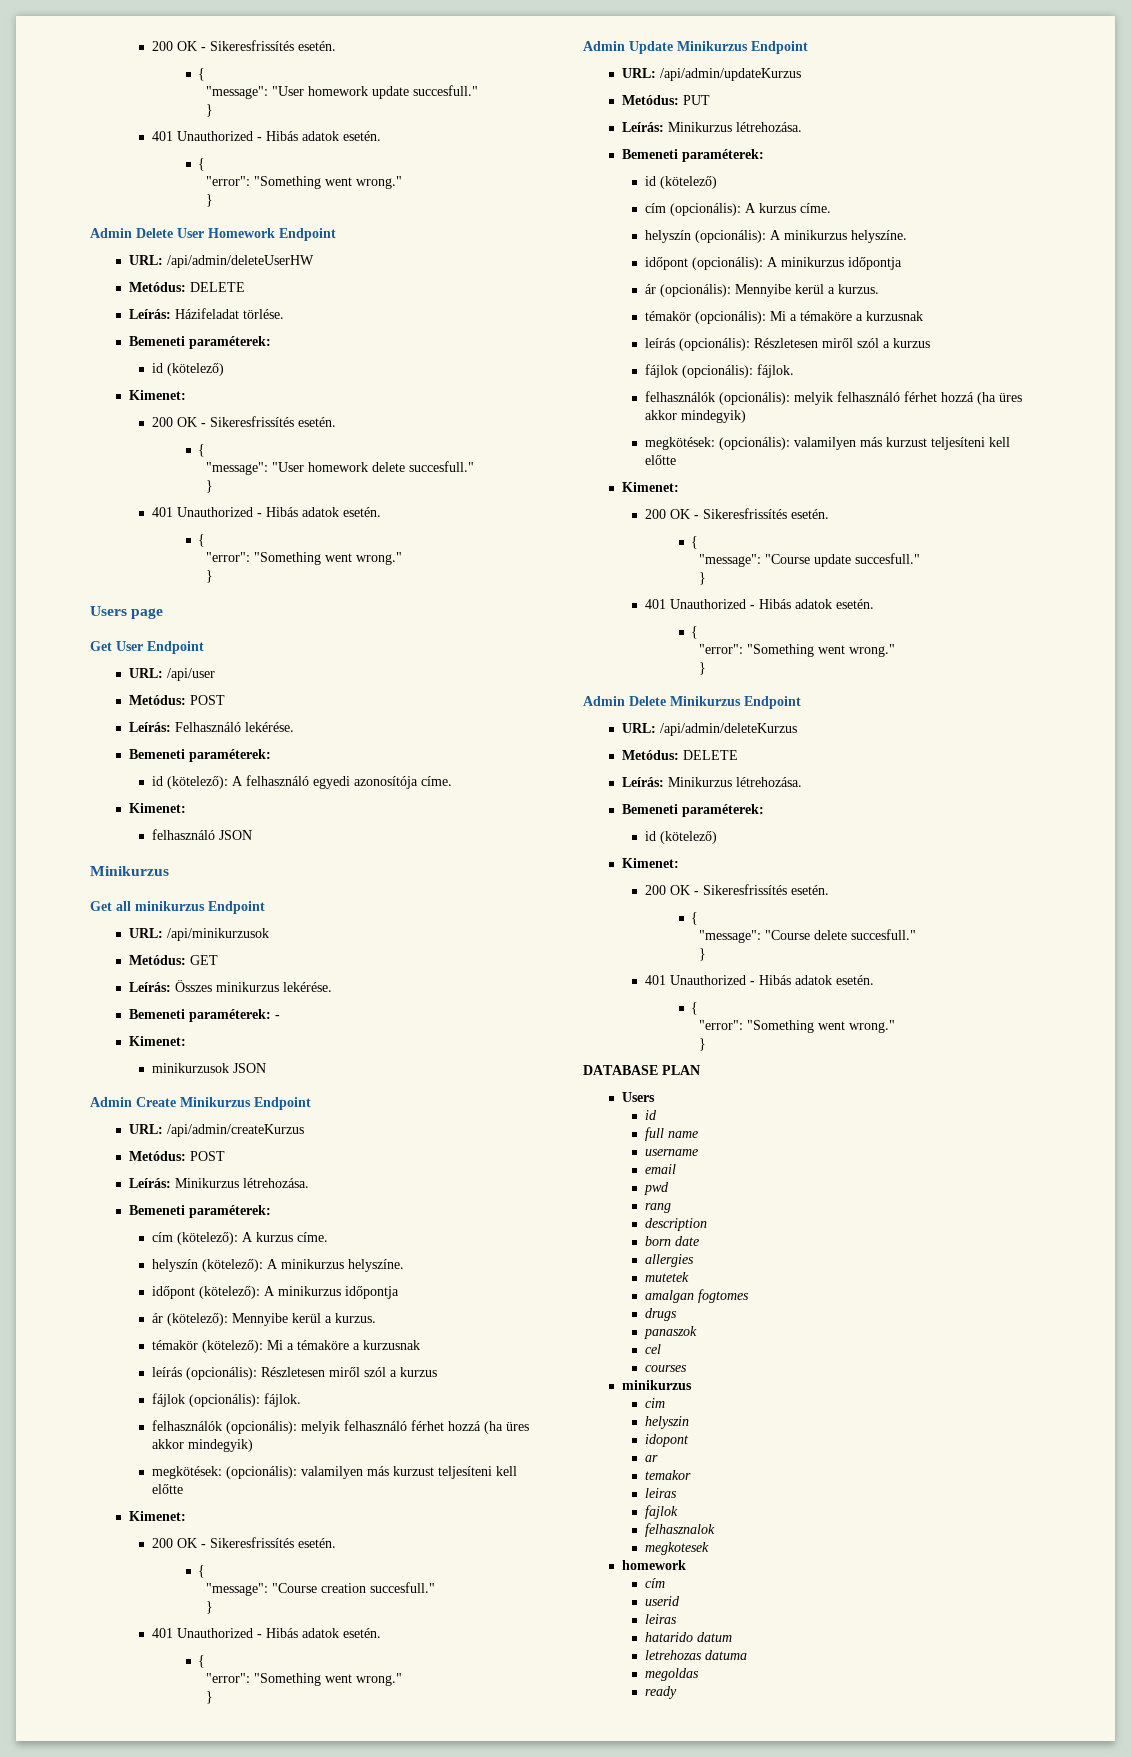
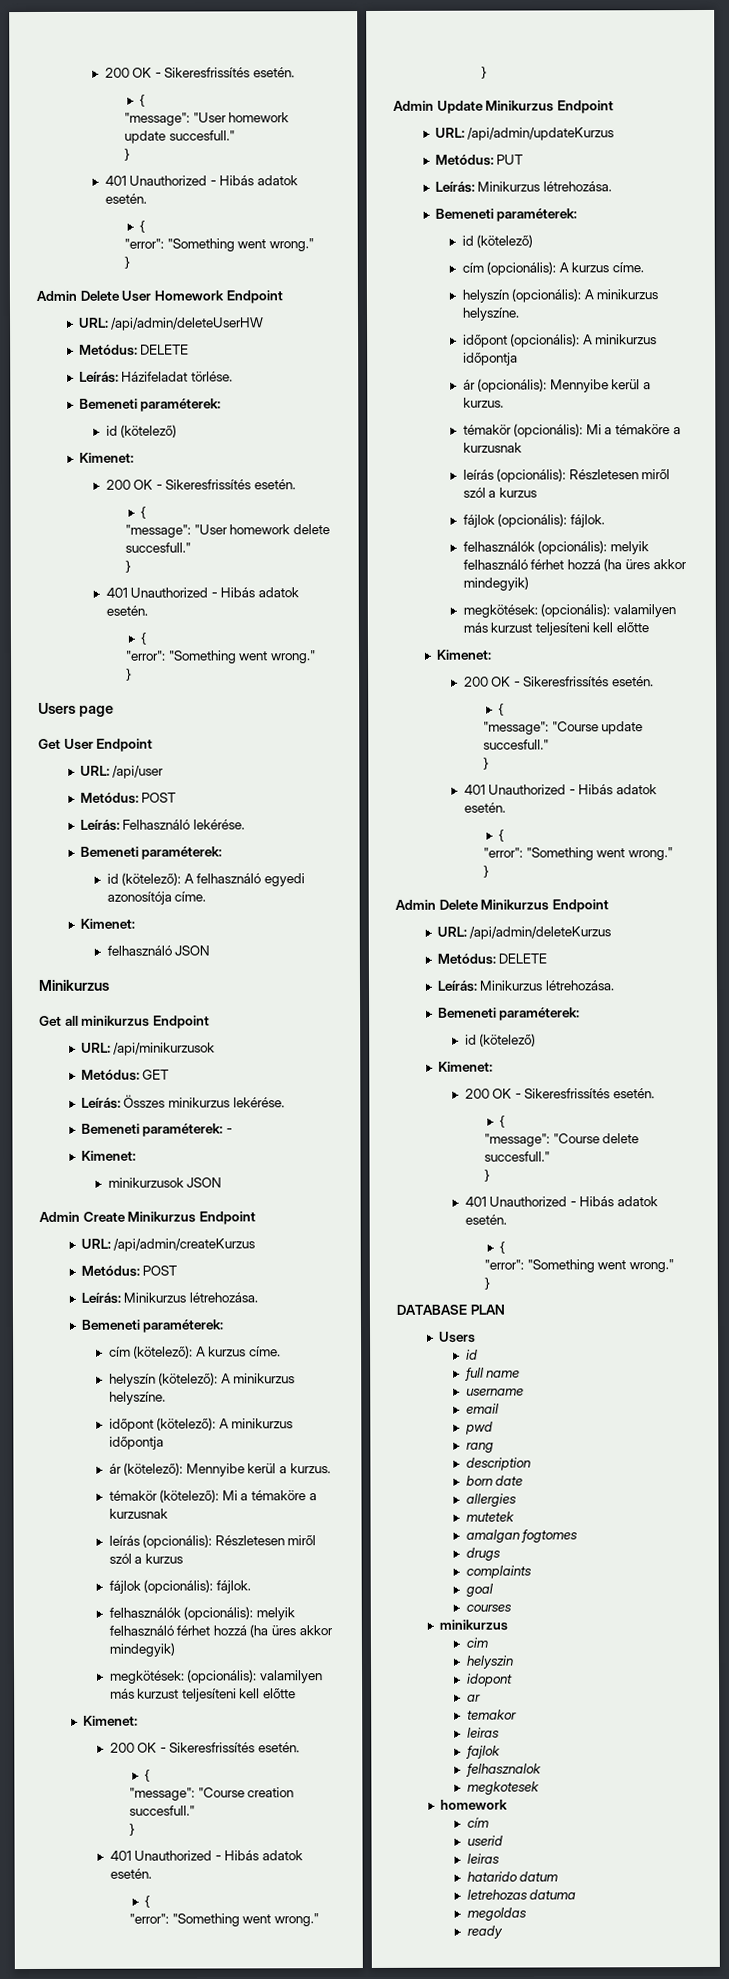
- panaszok
- cel
+ complaints
+ goal

